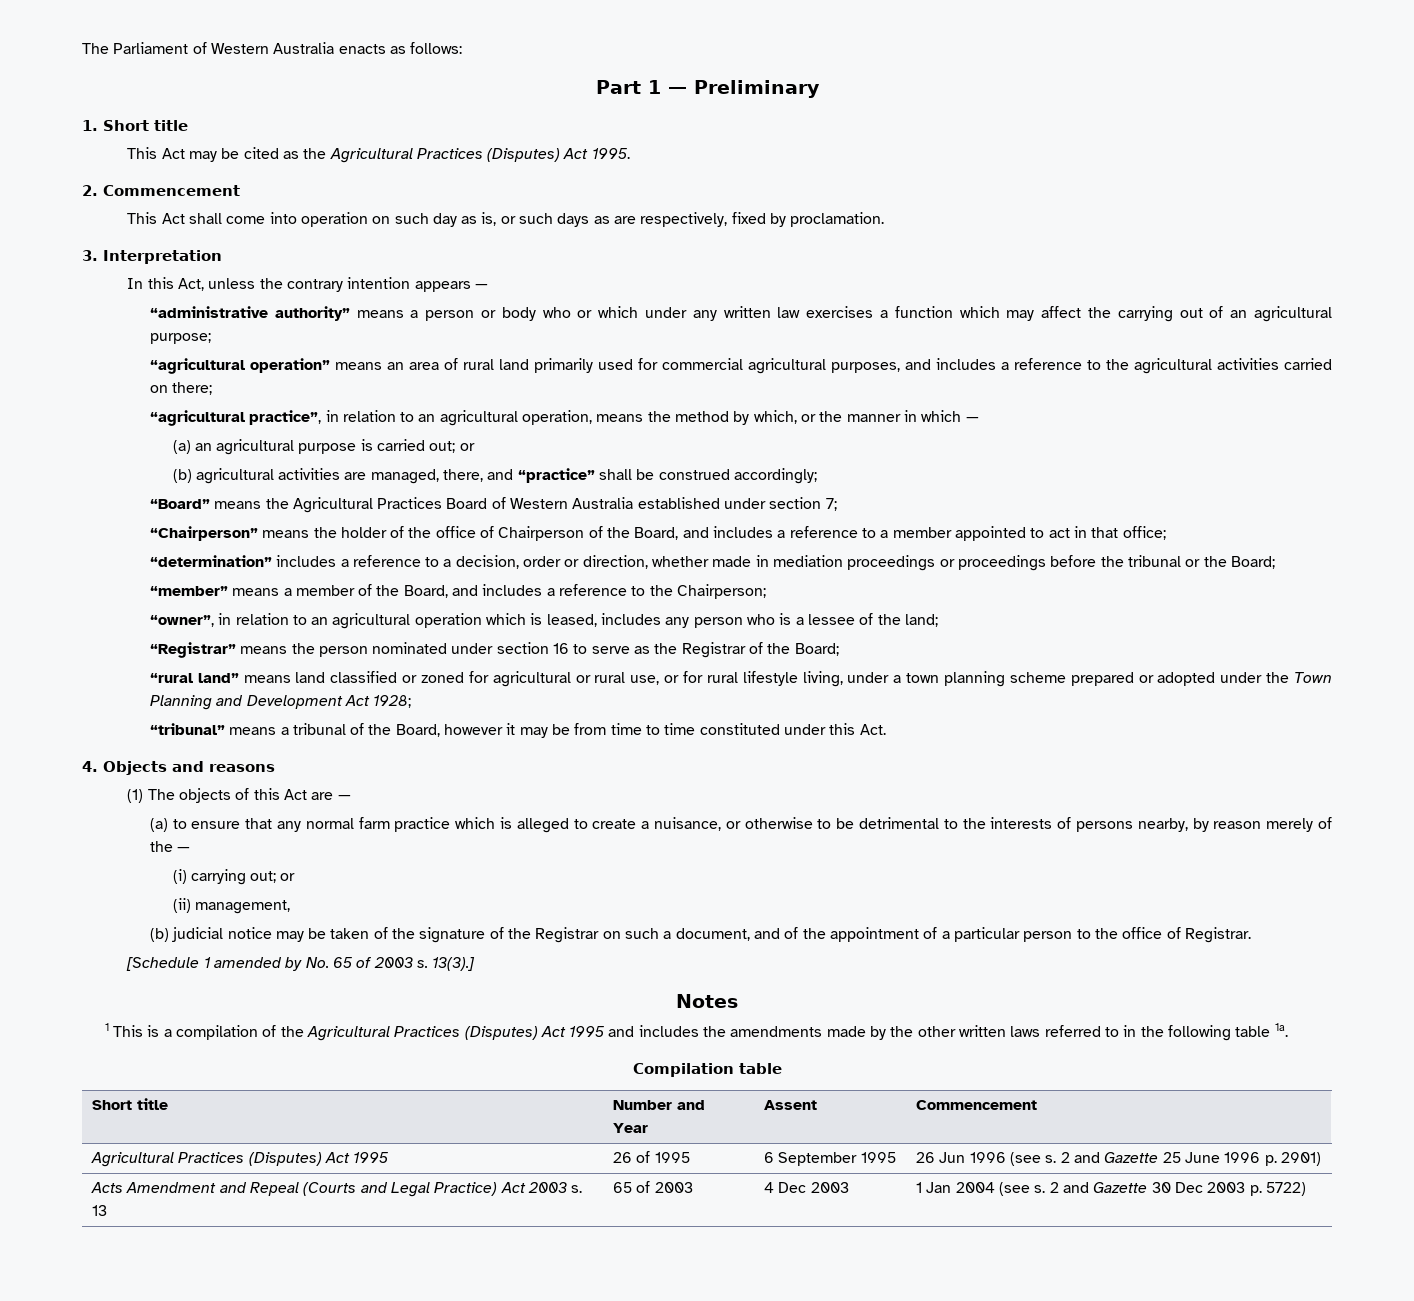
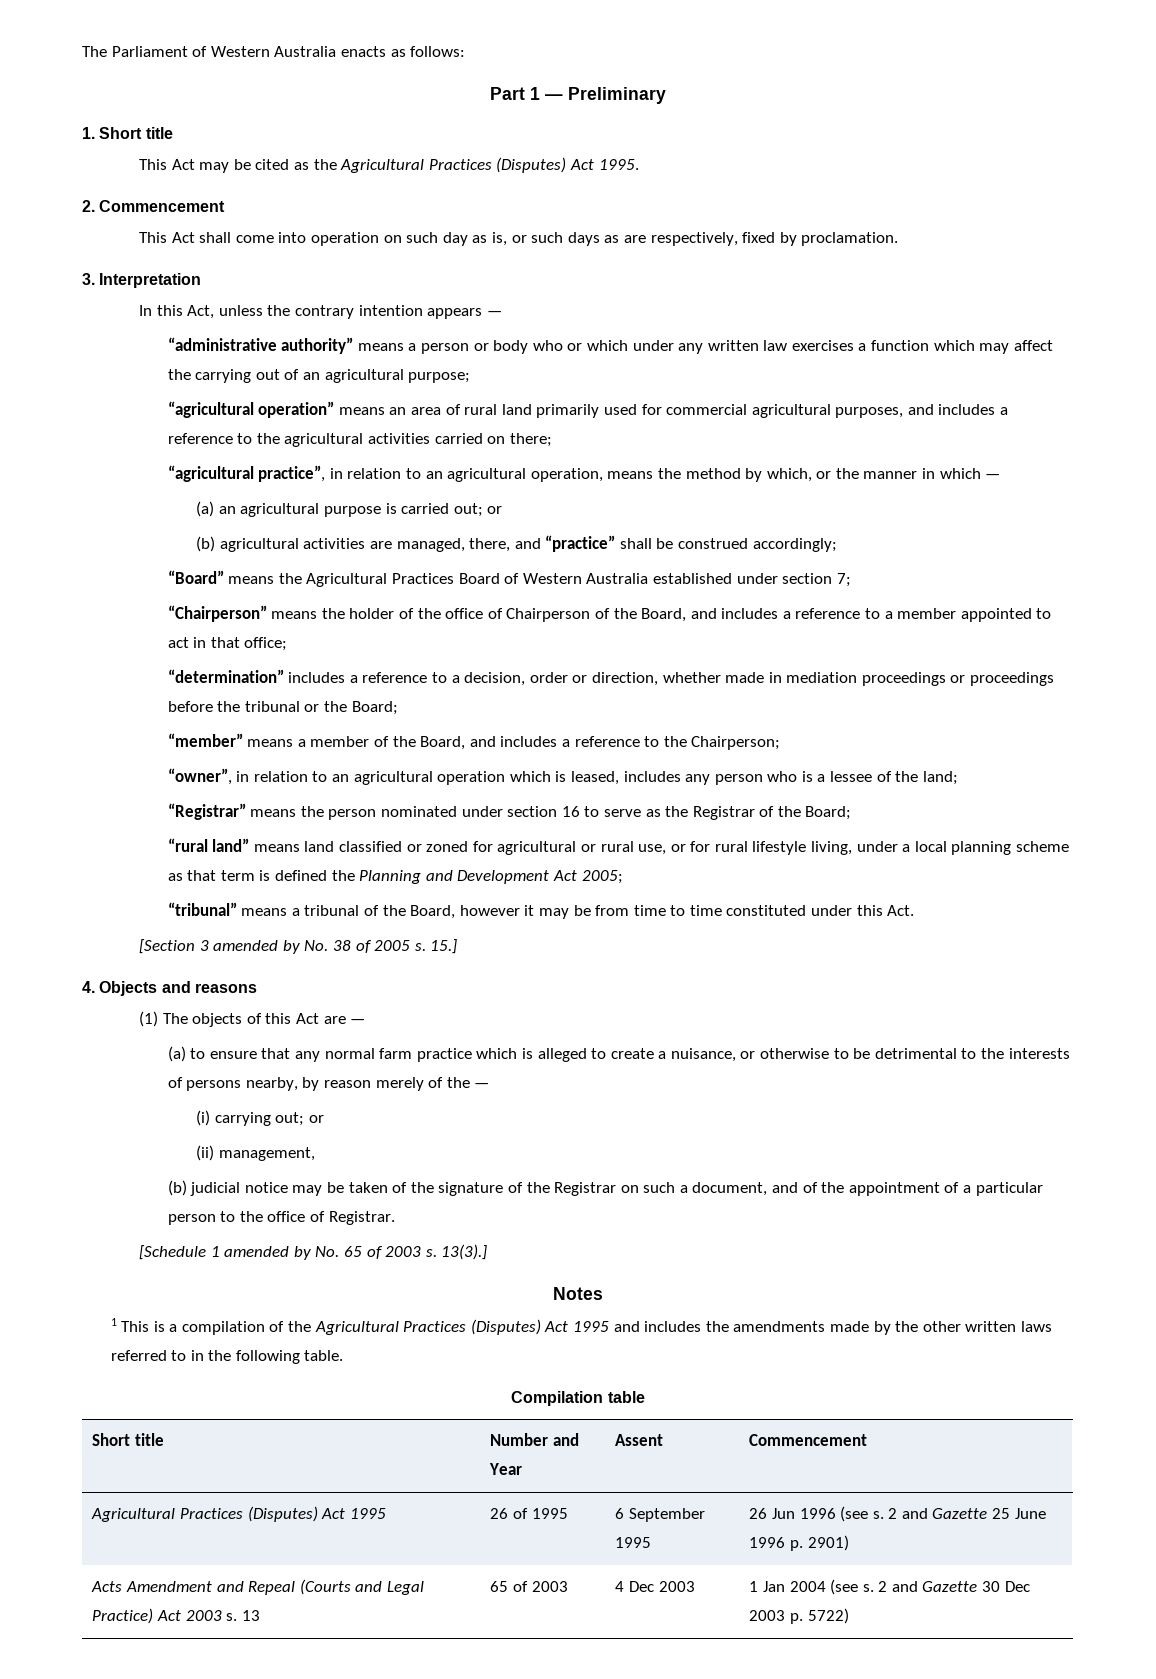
- “rural land” means land classified or zoned for agricultural or rural use, or for rural lifestyle living, under a town planning scheme prepared or adopted under the Town Planning and Development Act 1928;
+ “rural land” means land classified or zoned for agricultural or rural use, or for rural lifestyle living, under a local planning scheme as that term is defined the Planning and Development Act 2005;
+ [Section 3 amended by No. 38 of 2005 s. 15.]
- 1 This is a compilation of the Agricultural Practices (Disputes) Act 1995 and includes the amendments made by the other written laws referred to in the following table 1a.
+ 1 This is a compilation of the Agricultural Practices (Disputes) Act 1995 and includes the amendments made by the other written laws referred to in the following table.

